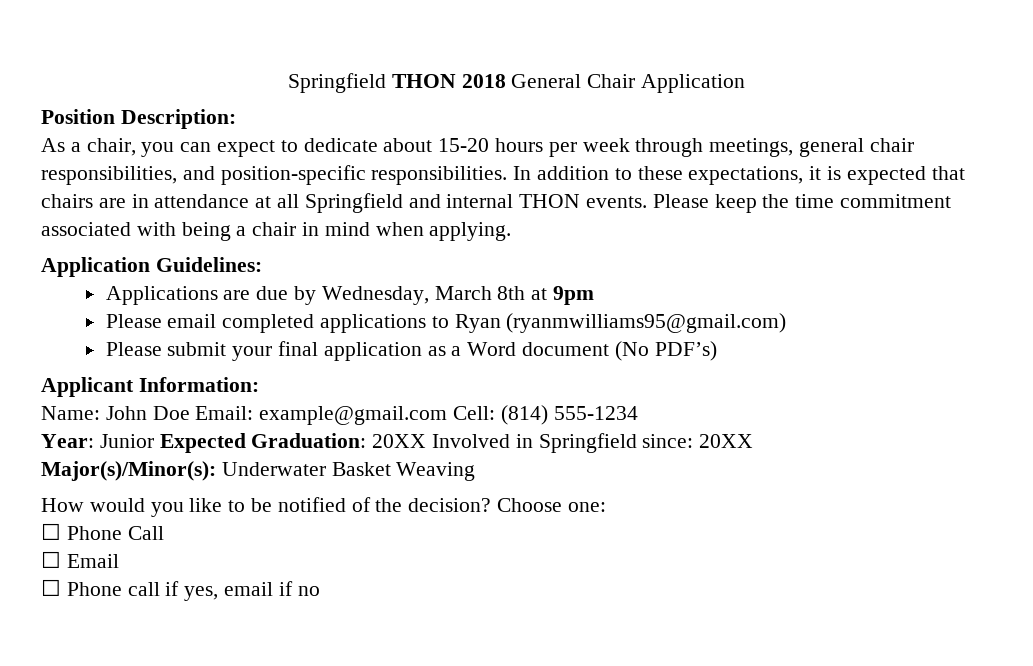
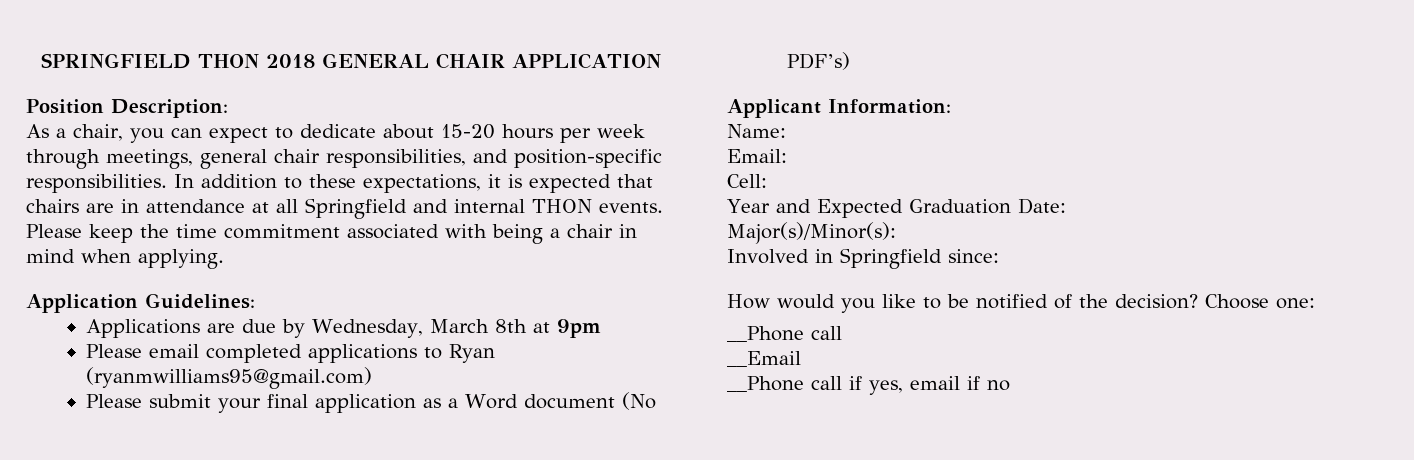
- Springfield THON 2018 General Chair Application
+ SPRINGFIELD THON 2018 GENERAL CHAIR APPLICATION
- Name: John Doe Email: example@gmail.com Cell: (814) 555-1234
- Year: Junior Expected Graduation: 20XX Involved in Springfield since: 20XX
- Major(s)/Minor(s): Underwater Basket Weaving
+ Name:
+ Email:
+ Cell:
+ Year and Expected Graduation Date:
+ Major(s)/Minor(s):
+ Involved in Springfield since:
  Choose one:
- ☐ Phone Call
- ☐ Email
- ☐ Phone call if yes, email if no
+ __Phone call
+ __Email
+ __Phone call if yes, email if no

